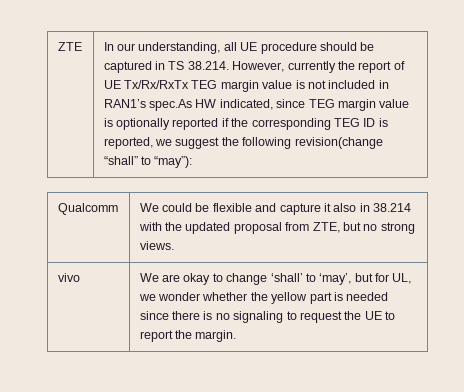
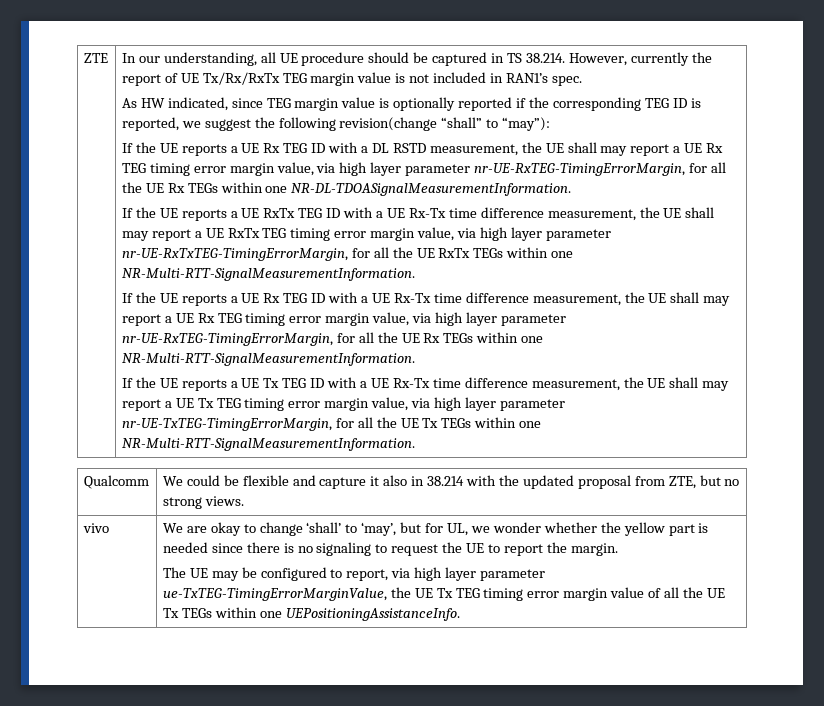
- In our understanding, all UE procedure should be captured in TS 38.214. However, currently the report of UE Tx/Rx/RxTx TEG margin value is not included in RAN1’s spec.As HW indicated, since TEG margin value is optionally reported if the corresponding TEG ID is reported, we suggest the following revision(change “shall” to “may”):
+ In our understanding, all UE procedure should be captured in TS 38.214. However, currently the report of UE Tx/Rx/RxTx TEG margin value is not included in RAN1’s spec.
+ As HW indicated, since TEG margin value is optionally reported if the corresponding TEG ID is reported, we suggest the following revision(change “shall” to “may”):
+ If the UE reports a UE Rx TEG ID with a DL RSTD measurement, the UE shall may report a UE Rx TEG timing error margin value, via high layer parameter nr-UE-RxTEG-TimingErrorMargin, for all the UE Rx TEGs within one NR-DL-TDOASignalMeasurementInformation.
+ If the UE reports a UE RxTx TEG ID with a UE Rx-Tx time difference measurement, the UE shall may report a UE RxTx TEG timing error margin value, via high layer parameter nr-UE-RxTxTEG-TimingErrorMargin, for all the UE RxTx TEGs within one NR-Multi-RTT-SignalMeasurementInformation.
+ If the UE reports a UE Rx TEG ID with a UE Rx-Tx time difference measurement, the UE shall may report a UE Rx TEG timing error margin value, via high layer parameter nr-UE-RxTEG-TimingErrorMargin, for all the UE Rx TEGs within one NR-Multi-RTT-SignalMeasurementInformation.
+ If the UE reports a UE Tx TEG ID with a UE Rx-Tx time difference measurement, the UE shall may report a UE Tx TEG timing error margin value, via high layer parameter nr-UE-TxTEG-TimingErrorMargin, for all the UE Tx TEGs within one NR-Multi-RTT-SignalMeasurementInformation.
+ The UE may be configured to report, via high layer parameter ue-TxTEG-TimingErrorMarginValue, the UE Tx TEG timing error margin value of all the UE Tx TEGs within one UEPositioningAssistanceInfo.

